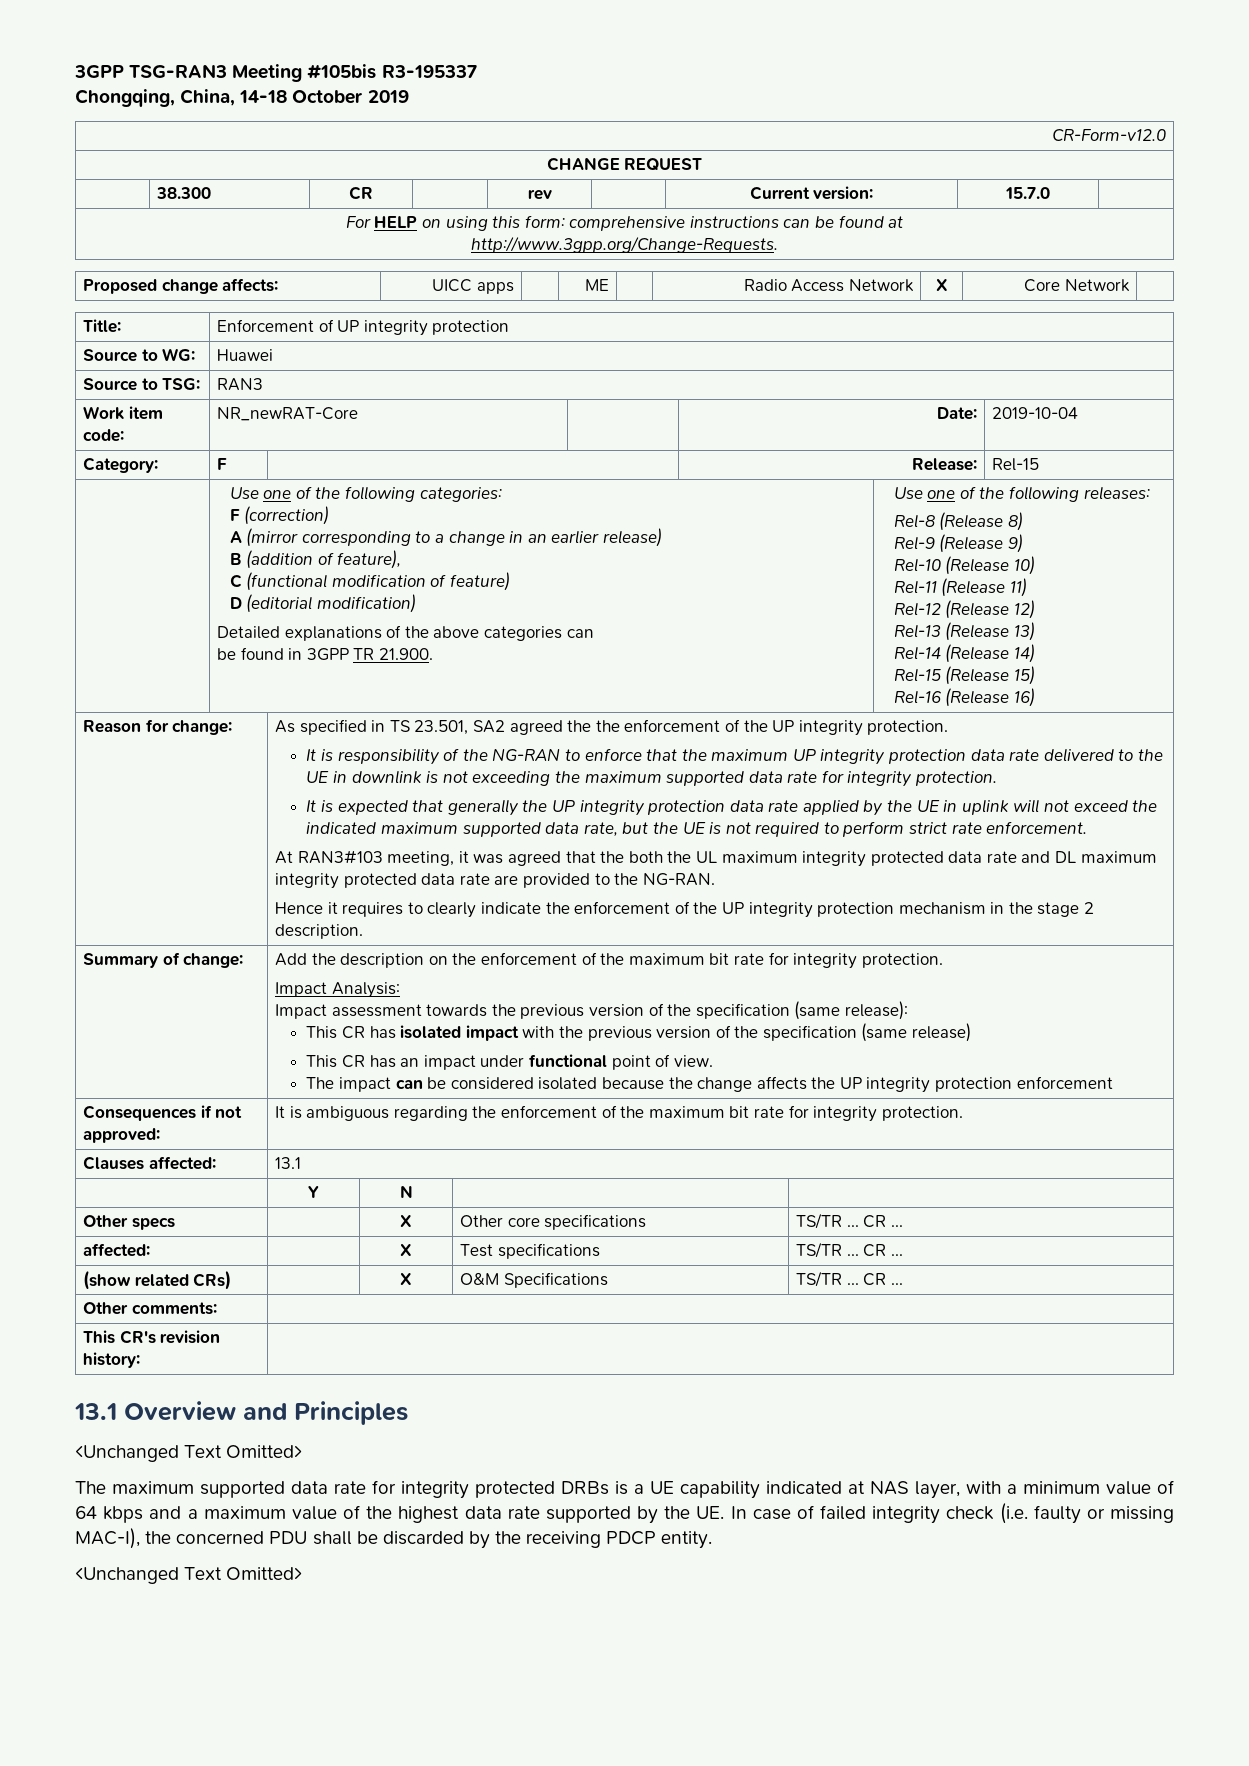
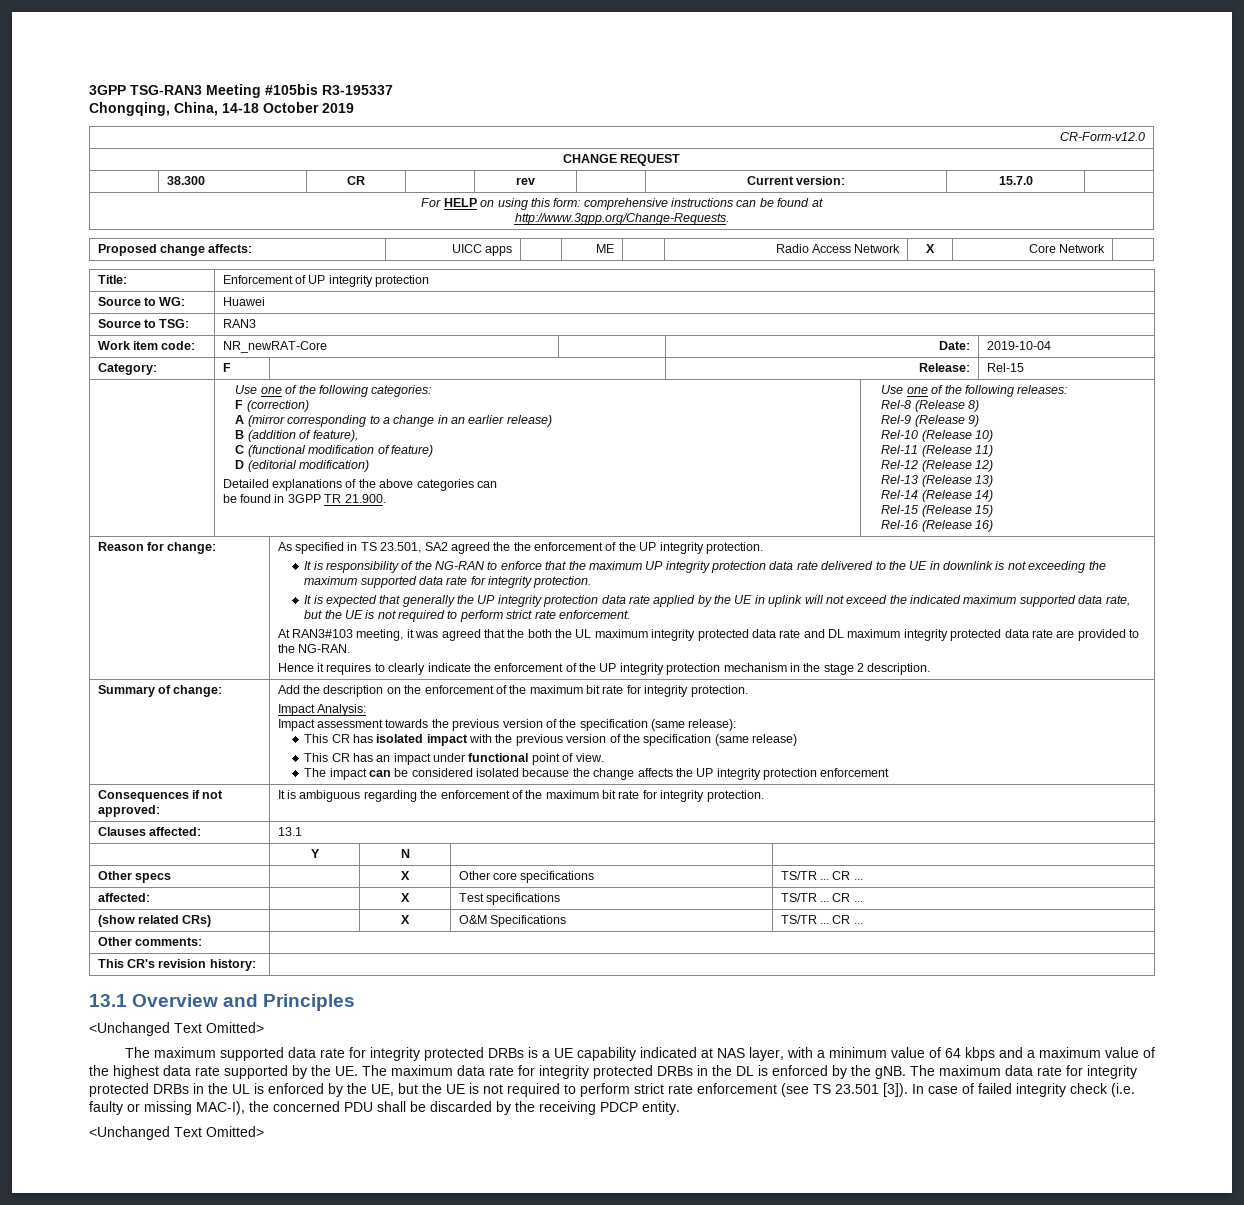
- The maximum supported data rate for integrity protected DRBs is a UE capability indicated at NAS layer, with a minimum value of 64 kbps and a maximum value of the highest data rate supported by the UE. In case of failed integrity check (i.e. faulty or missing MAC-I), the concerned PDU shall be discarded by the receiving PDCP entity.
+ The maximum supported data rate for integrity protected DRBs is a UE capability indicated at NAS layer, with a minimum value of 64 kbps and a maximum value of the highest data rate supported by the UE. The maximum data rate for integrity protected DRBs in the DL is enforced by the gNB. The maximum data rate for integrity protected DRBs in the UL is enforced by the UE, but the UE is not required to perform strict rate enforcement (see TS 23.501 [3]). In case of failed integrity check (i.e. faulty or missing MAC-I), the concerned PDU shall be discarded by the receiving PDCP entity.

